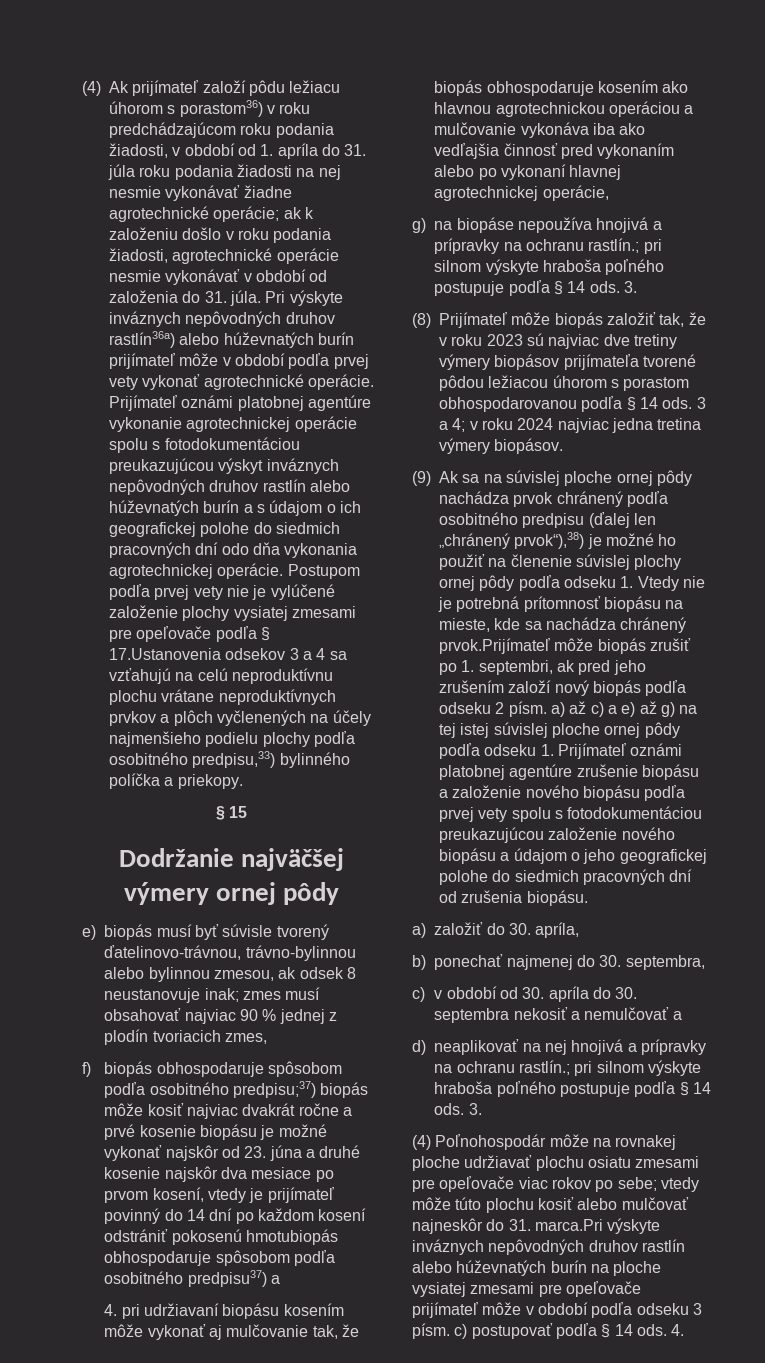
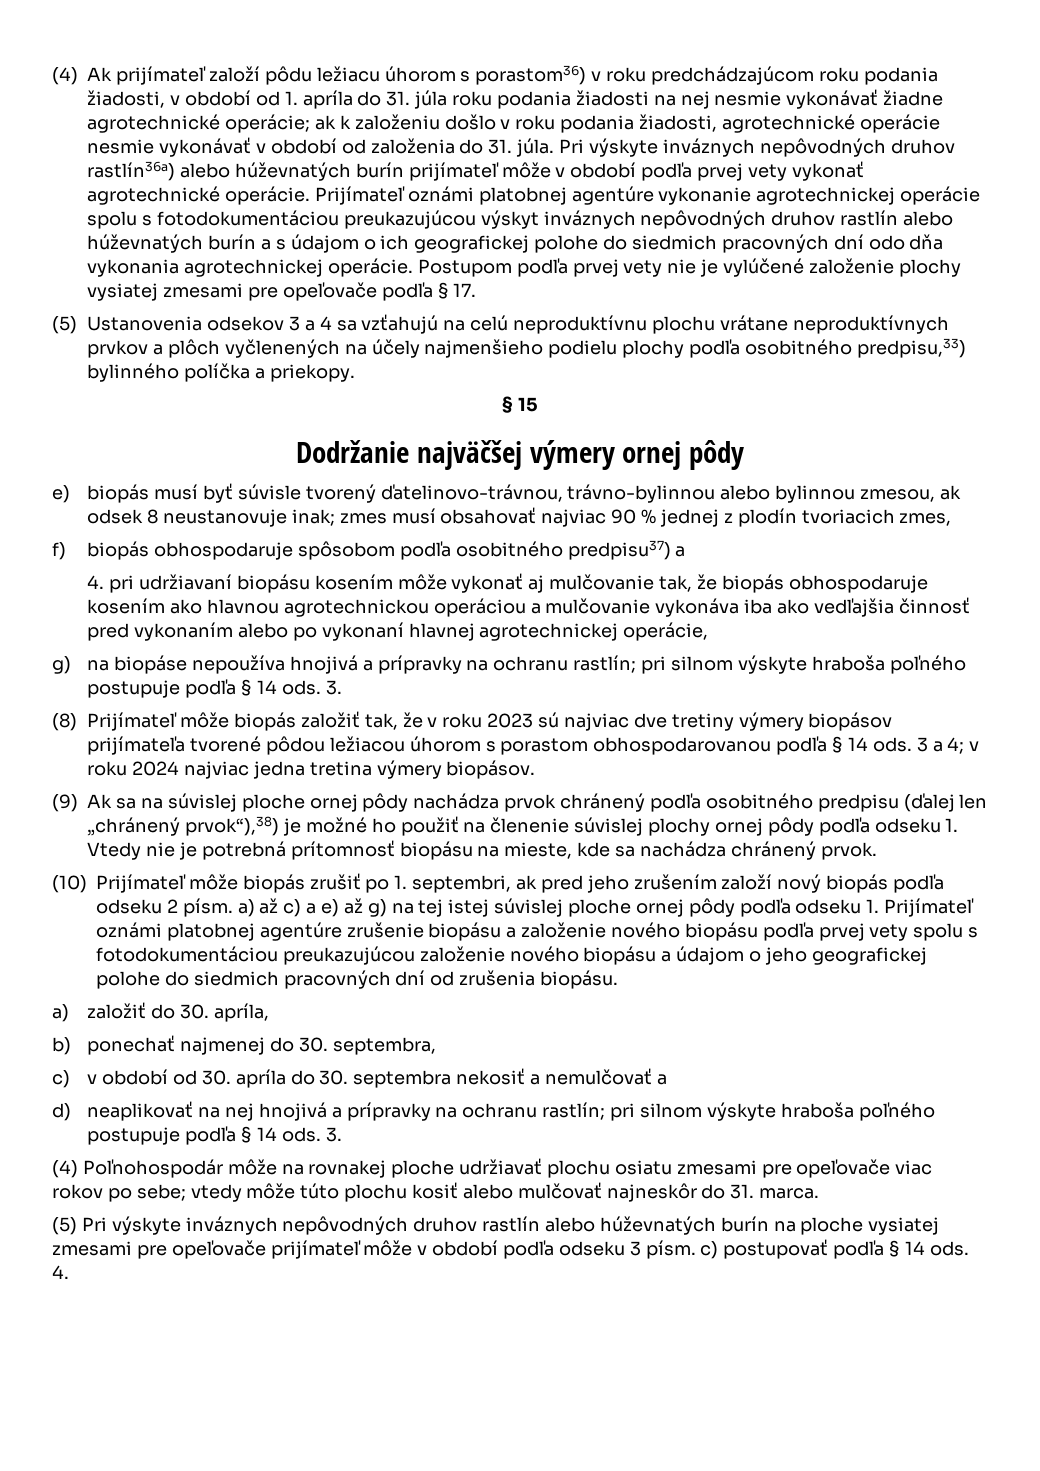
- Postupom podľa prvej vety nie je vylúčené založenie plochy vysiatej zmesami pre opeľovače podľa § 17.Ustanovenia odsekov 3 a 4 sa vzťahujú na celú neproduktívnu plochu vrátane neproduktívnych prvkov a plôch vyčlenených na účely najmenšieho podielu plochy podľa osobitného predpisu,33) bylinného políčka a priekopy.
+ Postupom podľa prvej vety nie je vylúčené založenie plochy vysiatej zmesami pre opeľovače podľa § 17.
+ (5) Ustanovenia odsekov 3 a 4 sa vzťahujú na celú neproduktívnu plochu vrátane neproduktívnych prvkov a plôch vyčlenených na účely najmenšieho podielu plochy podľa osobitného predpisu,33) bylinného políčka a priekopy.
- f) biopás obhospodaruje spôsobom podľa osobitného predpisu;37) biopás môže kosiť najviac dvakrát ročne a prvé kosenie biopásu je možné vykonať najskôr od 23. júna a druhé kosenie najskôr dva mesiace po prvom kosení, vtedy je prijímateľ povinný do 14 dní po každom kosení odstrániť pokosenú hmotubiopás obhospodaruje spôsobom podľa osobitného predpisu37) a
+ f) biopás obhospodaruje spôsobom podľa osobitného predpisu37) a
- g) na biopáse nepoužíva hnojivá a prípravky na ochranu rastlín.; pri silnom výskyte hraboša poľného postupuje podľa § 14 ods.
+ g) na biopáse nepoužíva hnojivá a prípravky na ochranu rastlín; pri silnom výskyte hraboša poľného postupuje podľa § 14 ods.
- (9) Ak sa na súvislej ploche ornej pôdy nachádza prvok chránený podľa osobitného predpisu (ďalej len „chránený prvok“),38) je možné ho použiť na členenie súvislej plochy ornej pôdy podľa odseku 1. Vtedy nie je potrebná prítomnosť biopásu na mieste, kde sa nachádza chránený prvok.Prijímateľ môže biopás zrušiť po 1. septembri, ak pred jeho zrušením založí nový biopás podľa odseku 2 písm. a) až c) a e) až g) na tej istej súvislej ploche ornej pôdy podľa odseku 1. Prijímateľ oznámi platobnej agentúre zrušenie biopásu a založenie nového biopásu podľa prvej vety spolu s fotodokumentáciou preukazujúcou založenie nového biopásu a údajom o jeho geografickej polohe do siedmich pracovných dní od zrušenia biopásu.
+ (9) Ak sa na súvislej ploche ornej pôdy nachádza prvok chránený podľa osobitného predpisu (ďalej len „chránený prvok“),38) je možné ho použiť na členenie súvislej plochy ornej pôdy podľa odseku 1. Vtedy nie je potrebná prítomnosť biopásu na mieste, kde sa nachádza chránený prvok.
+ (10) Prijímateľ môže biopás zrušiť po 1. septembri, ak pred jeho zrušením založí nový biopás podľa odseku 2 písm. a) až c) a e) až g) na tej istej súvislej ploche ornej pôdy podľa odseku 1. Prijímateľ oznámi platobnej agentúre zrušenie biopásu a založenie nového biopásu podľa prvej vety spolu s fotodokumentáciou preukazujúcou založenie nového biopásu a údajom o jeho geografickej polohe do siedmich pracovných dní od zrušenia biopásu.
- d) neaplikovať na nej hnojivá a prípravky na ochranu rastlín.; pri silnom výskyte hraboša poľného postupuje podľa § 14 ods.
+ d) neaplikovať na nej hnojivá a prípravky na ochranu rastlín; pri silnom výskyte hraboša poľného postupuje podľa § 14 ods.
- (4) Poľnohospodár môže na rovnakej ploche udržiavať plochu osiatu zmesami pre opeľovače viac rokov po sebe; vtedy môže túto plochu kosiť alebo mulčovať najneskôr do 31. marca.Pri výskyte inváznych nepôvodných druhov rastlín alebo húževnatých burín na ploche vysiatej zmesami pre opeľovače prijímateľ môže v období podľa odseku 3 písm. c) postupovať podľa § 14 ods.
+ (4) Poľnohospodár môže na rovnakej ploche udržiavať plochu osiatu zmesami pre opeľovače viac rokov po sebe; vtedy môže túto plochu kosiť alebo mulčovať najneskôr do 31. marca.
+ (5) Pri výskyte inváznych nepôvodných druhov rastlín alebo húževnatých burín na ploche vysiatej zmesami pre opeľovače prijímateľ môže v období podľa odseku 3 písm. c) postupovať podľa § 14 ods.

